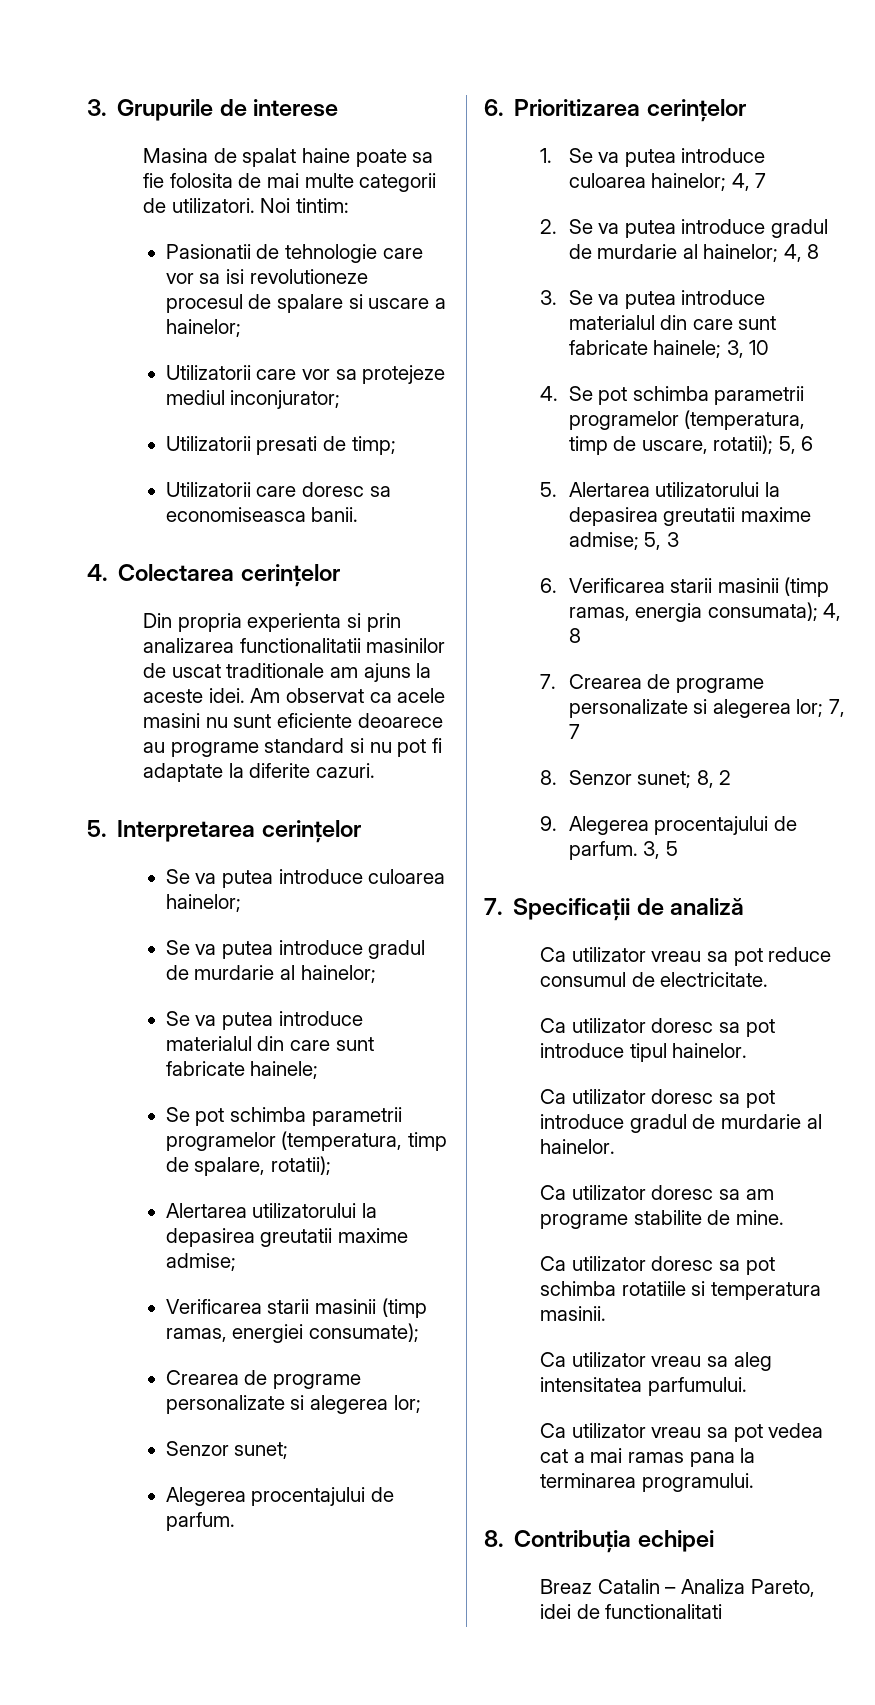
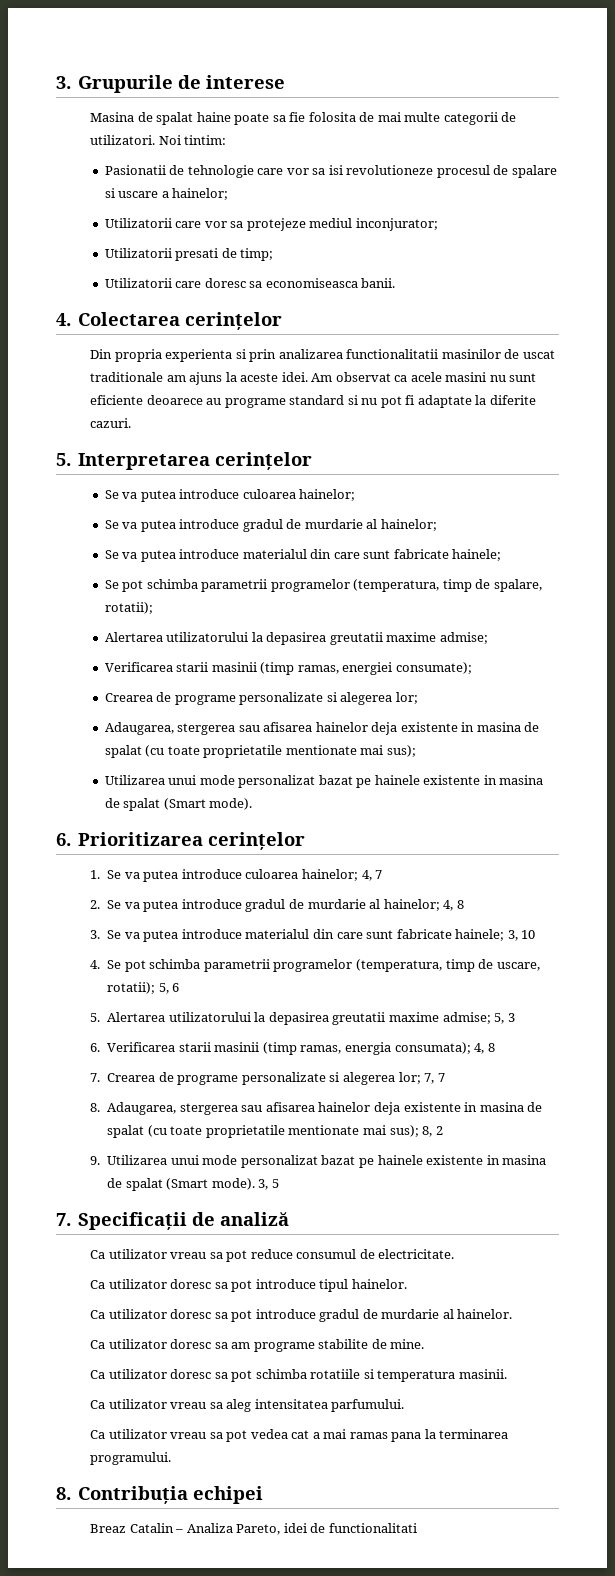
  Verificarea starii masinii (timp ramas, energiei consumate);
  Crearea de programe personalizate si alegerea lor;
- Senzor sunet;
- Alegerea procentajului de parfum.
+ Adaugarea, stergerea sau afisarea hainelor deja existente in masina de spalat (cu toate proprietatile mentionate mai sus);
+ Utilizarea unui mode personalizat bazat pe hainele existente in masina de spalat (Smart mode).
- 8. Senzor sunet; 8, 2
- 9. Alegerea procentajului de parfum.
+ 8. Adaugarea, stergerea sau afisarea hainelor deja existente in masina de spalat (cu toate proprietatile mentionate mai sus); 8, 2
+ 9. Utilizarea unui mode personalizat bazat pe hainele existente in masina de spalat (Smart mode).

